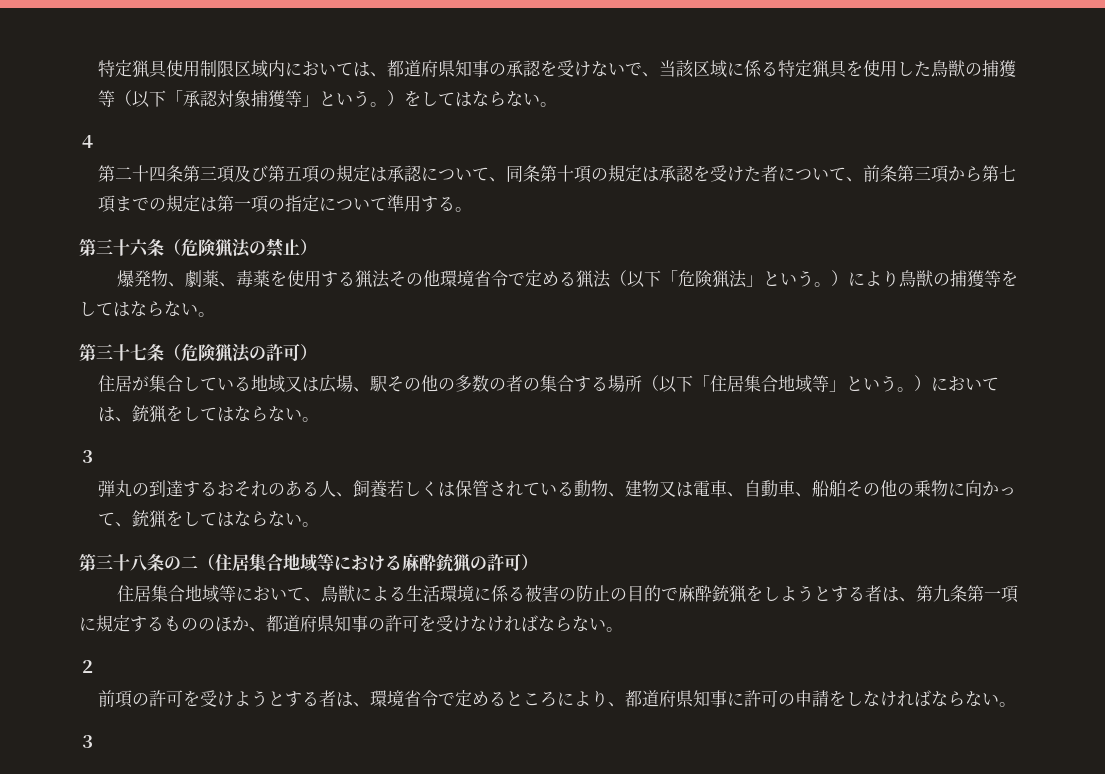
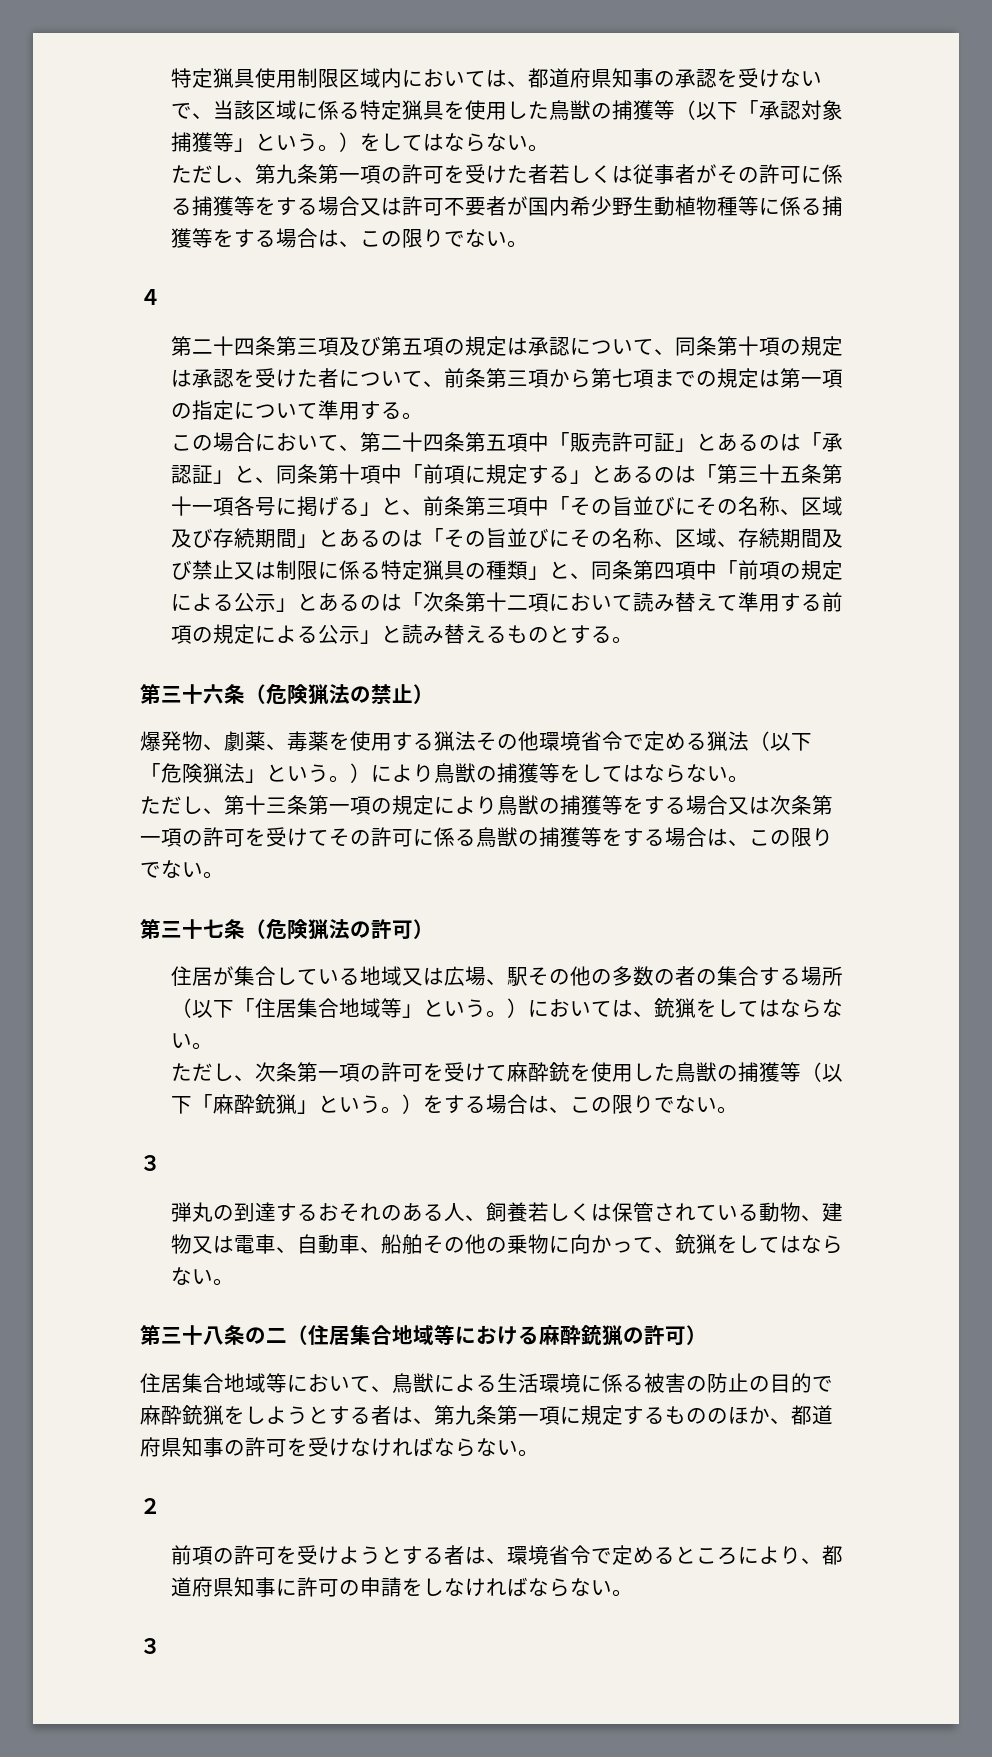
+ ただし、第九条第一項の許可を受けた者若しくは従事者がその許可に係る捕獲等をする場合又は許可不要者が国内希少野生動植物種等に係る捕獲等をする場合は、この限りでない。
+ この場合において、第二十四条第五項中「販売許可証」とあるのは「承認証」と、同条第十項中「前項に規定する」とあるのは「第三十五条第十一項各号に掲げる」と、前条第三項中「その旨並びにその名称、区域及び存続期間」とあるのは「その旨並びにその名称、区域、存続期間及び禁止又は制限に係る特定猟具の種類」と、同条第四項中「前項の規定による公示」とあるのは「次条第十二項において読み替えて準用する前項の規定による公示」と読み替えるものとする。
+ ただし、第十三条第一項の規定により鳥獣の捕獲等をする場合又は次条第一項の許可を受けてその許可に係る鳥獣の捕獲等をする場合は、この限りでない。
+ ただし、次条第一項の許可を受けて麻酔銃を使用した鳥獣の捕獲等（以下「麻酔銃猟」という。）をする場合は、この限りでない。

